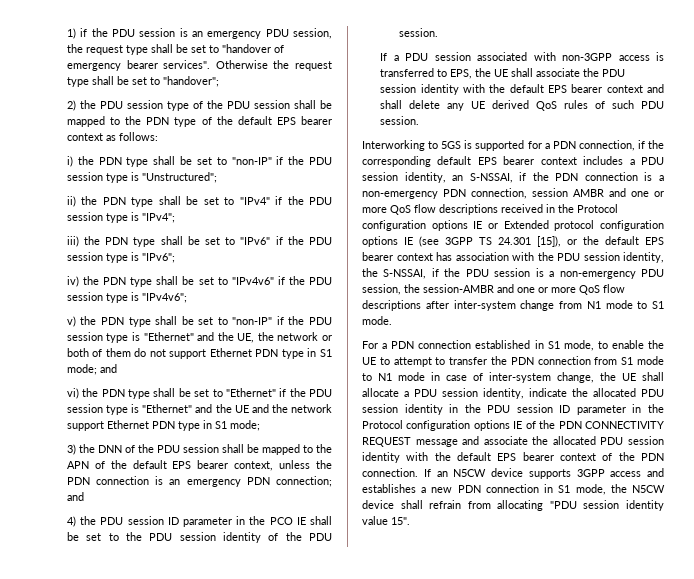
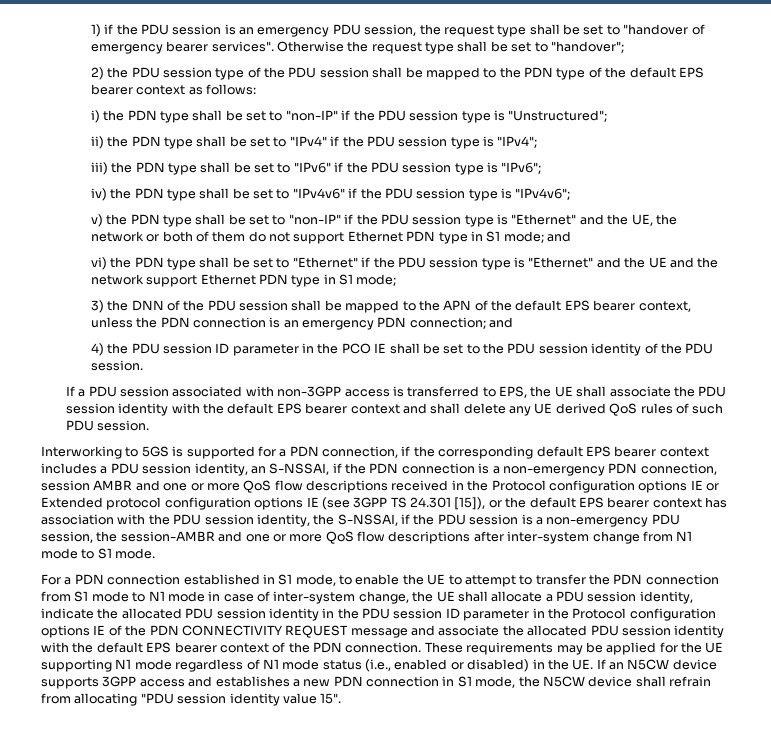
- If an N5CW device supports 3GPP access and establishes a new PDN connection in S1 mode, the N5CW device shall refrain from allocating "PDU session identity value 15".
+ These requirements may be applied for the UE supporting N1 mode regardless of N1 mode status (i.e., enabled or disabled) in the UE. If an N5CW device supports 3GPP access and establishes a new PDN connection in S1 mode, the N5CW device shall refrain from allocating "PDU session identity value 15".

